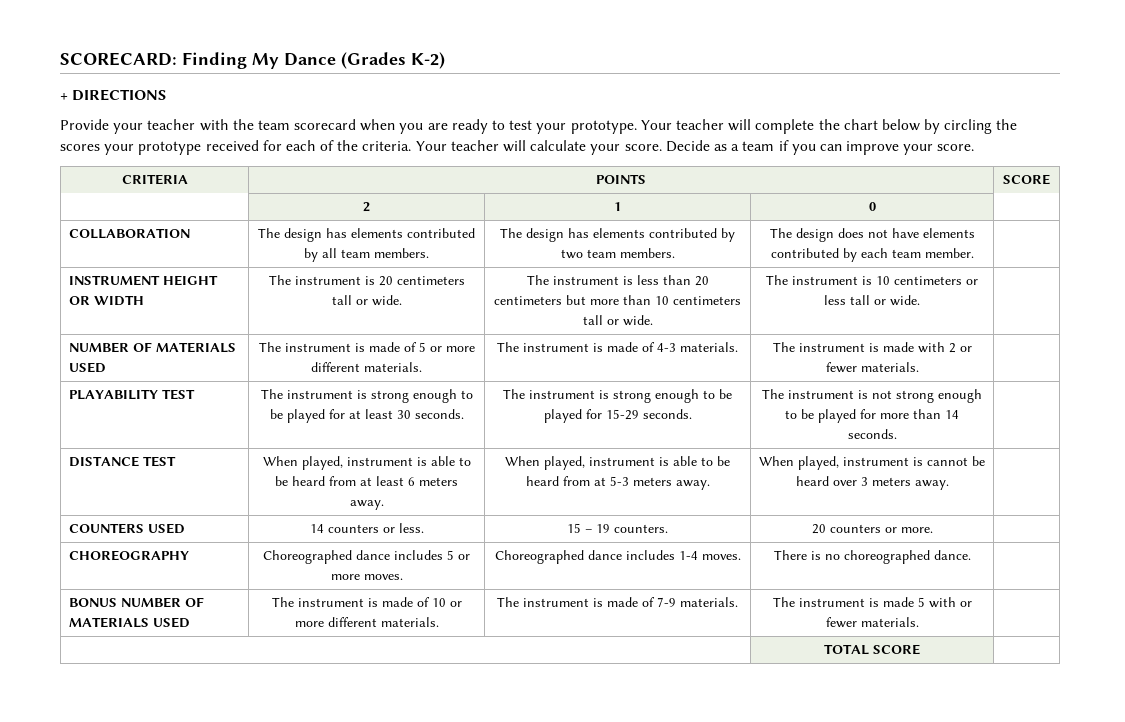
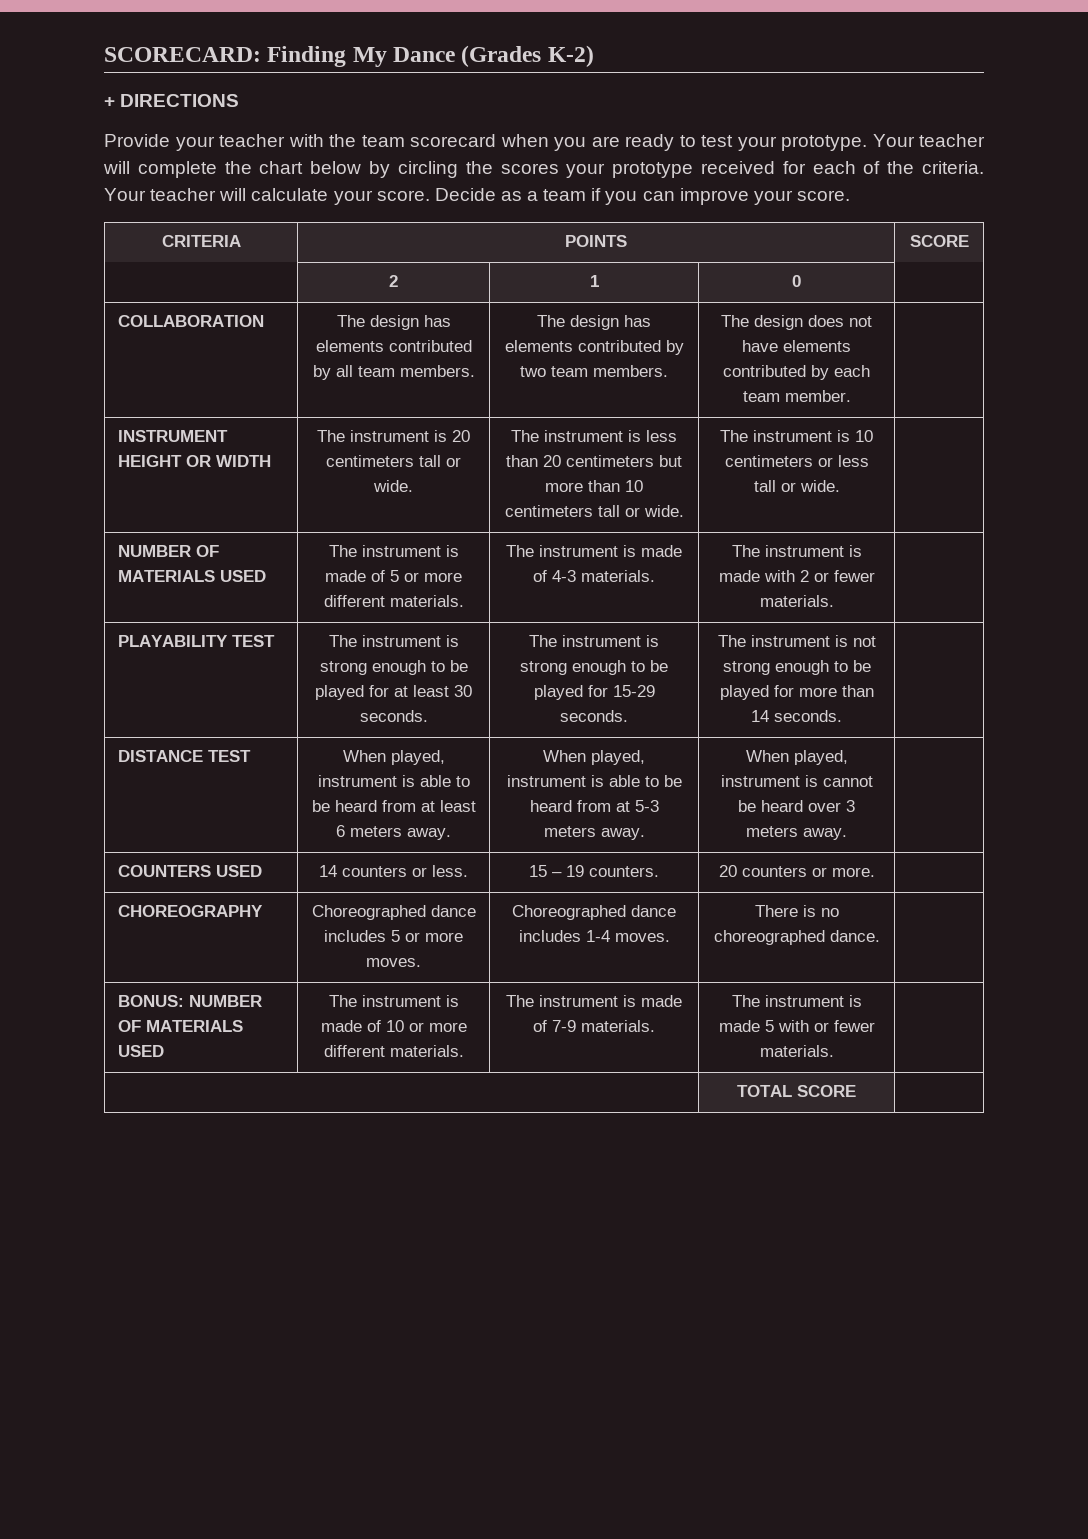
- BONUS NUMBER OF MATERIALS USED | The instrument is made of 10 or more different materials. | The instrument is made of 7-9 materials. | The instrument is made 5 with or fewer materials. |
+ BONUS: NUMBER OF MATERIALS USED | The instrument is made of 10 or more different materials. | The instrument is made of 7-9 materials. | The instrument is made 5 with or fewer materials. |

